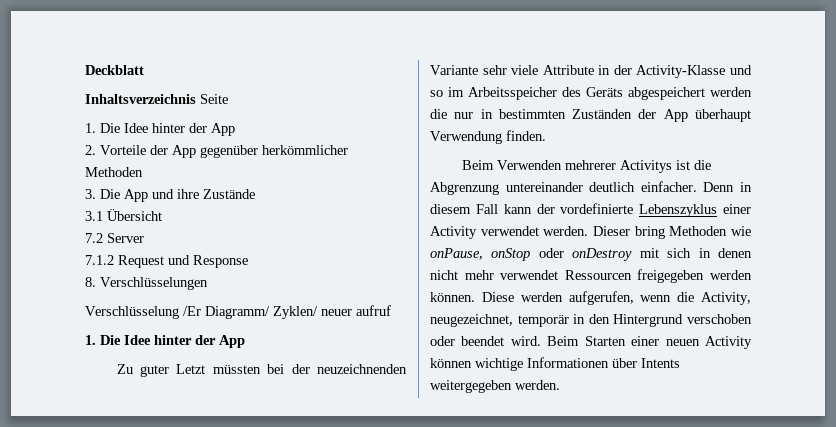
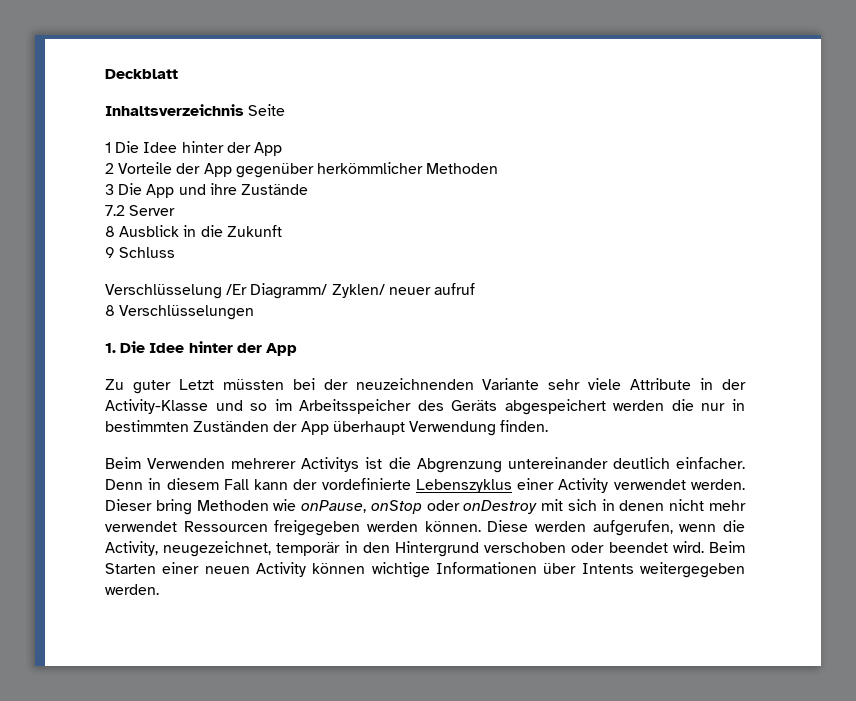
  Inhaltsverzeichnis Seite
- 1. Die Idee hinter der App
- 2. Vorteile der App gegenüber herkömmlicher Methoden
+ 1 Die Idee hinter der App
+ 2 Vorteile der App gegenüber herkömmlicher Methoden
- 3. Die App und ihre Zustände
+ 3 Die App und ihre Zustände
- 3.1 Übersicht
- 7.1.2 Request und Response
- 8. Verschlüsselungen
+ 8 Ausblick in die Zukunft
+ 9 Schluss
+ 8 Verschlüsselungen

